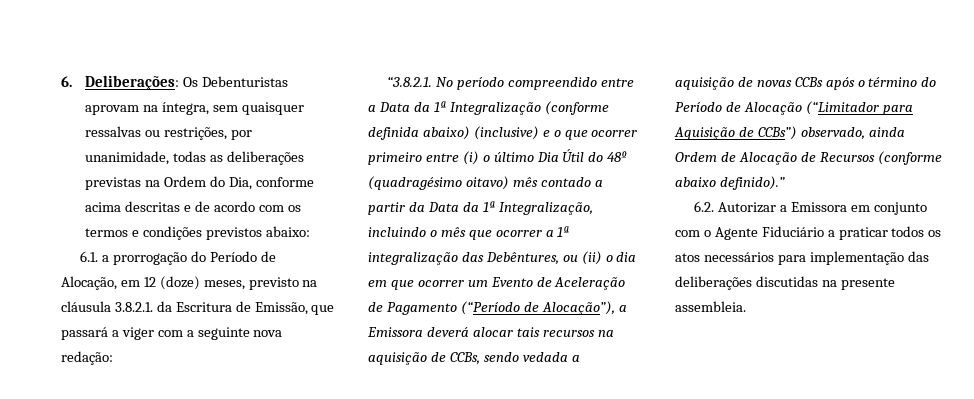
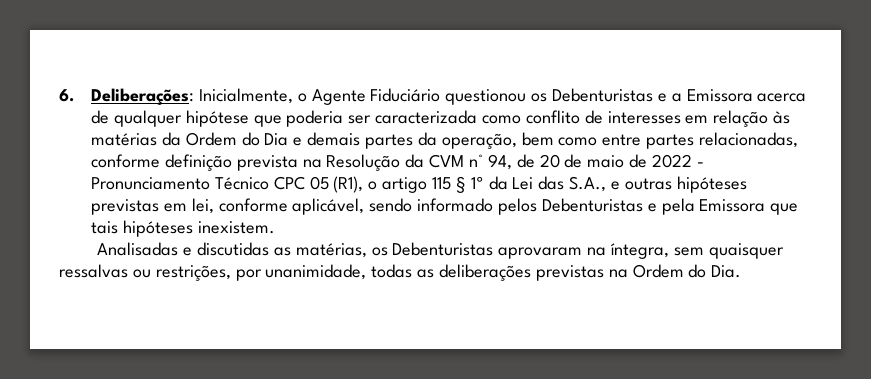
- 6. Deliberações: Os Debenturistas aprovam na íntegra, sem quaisquer ressalvas ou restrições, por unanimidade, todas as deliberações previstas na Ordem do Dia, conforme acima descritas e de acordo com os termos e condições previstos abaixo:
- 6.1. a prorrogação do Período de Alocação, em 12 (doze) meses, previsto na cláusula 3.8.2.1. da Escritura de Emissão, que passará a viger com a seguinte nova redação:
- “3.8.2.1. No período compreendido entre a Data da 1ª Integralização (conforme definida abaixo) (inclusive) e o que ocorrer primeiro entre (i) o último Dia Útil do 48º (quadragésimo oitavo) mês contado a partir da Data da 1ª Integralização, incluindo o mês que ocorrer a 1ª integralização das Debêntures, ou (ii) o dia em que ocorrer um Evento de Aceleração de Pagamento (“Período de Alocação”), a Emissora deverá alocar tais recursos na aquisição de CCBs, sendo vedada a aquisição de novas CCBs após o término do Período de Alocação (“Limitador para Aquisição de CCBs”) observado, ainda Ordem de Alocação de Recursos (conforme abaixo definido).”
- 6.2. Autorizar a Emissora em conjunto com o Agente Fiduciário a praticar todos os atos necessários para implementação das deliberações discutidas na presente assembleia.
+ 6. Deliberações: Inicialmente, o Agente Fiduciário questionou os Debenturistas e a Emissora acerca de qualquer hipótese que poderia ser caracterizada como conflito de interesses em relação às matérias da Ordem do Dia e demais partes da operação, bem como entre partes relacionadas, conforme definição prevista na Resolução da CVM n° 94, de 20 de maio de 2022 - Pronunciamento Técnico CPC 05 (R1), o artigo 115 § 1º da Lei das S.A., e outras hipóteses previstas em lei, conforme aplicável, sendo informado pelos Debenturistas e pela Emissora que tais hipóteses inexistem.
+ Analisadas e discutidas as matérias, os Debenturistas aprovaram na íntegra, sem quaisquer ressalvas ou restrições, por unanimidade, todas as deliberações previstas na Ordem do Dia.

